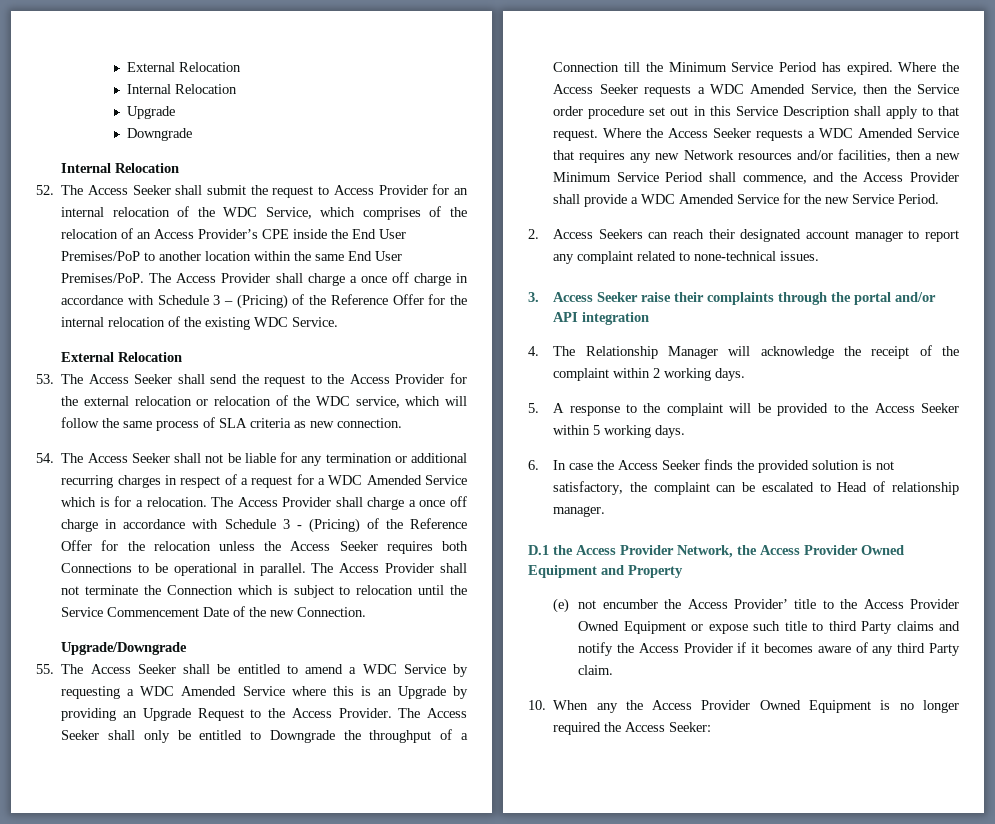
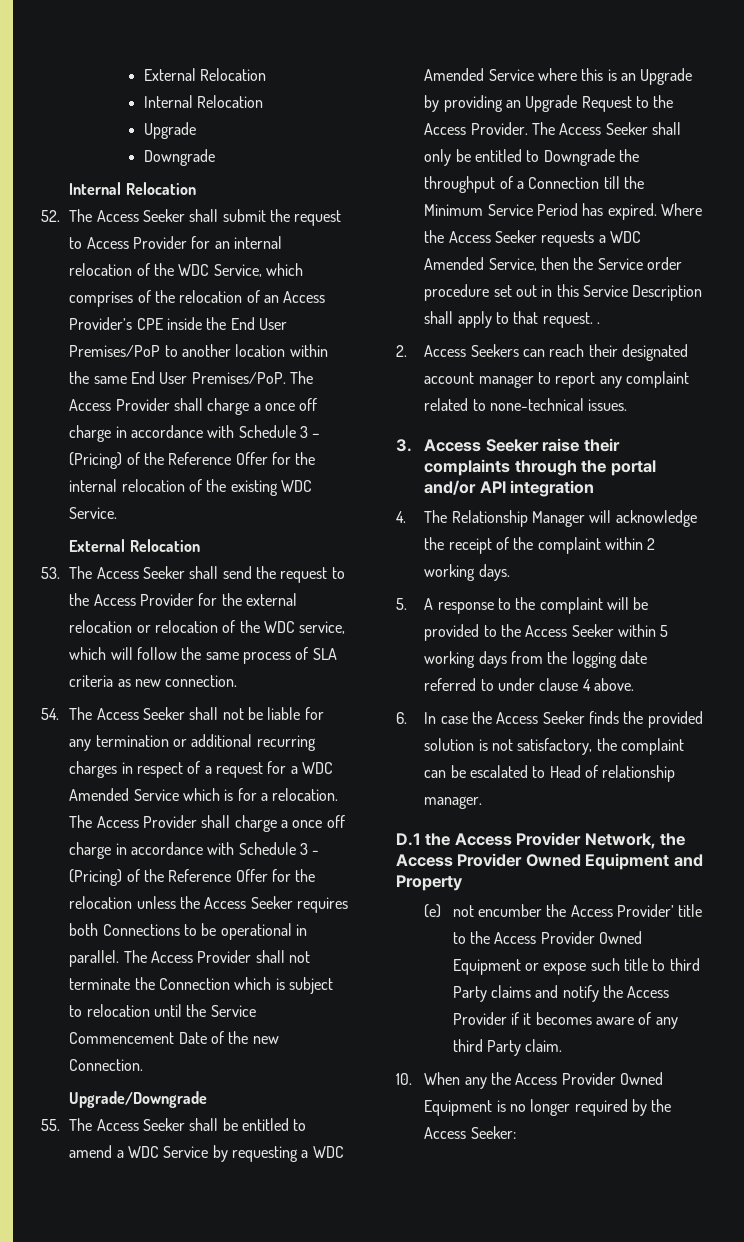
- Where the Access Seeker requests a WDC Amended Service, then the Service order procedure set out in this Service Description shall apply to that request. Where the Access Seeker requests a WDC Amended Service that requires any new Network resources and/or facilities, then a new Minimum Service Period shall commence, and the Access Provider shall provide a WDC Amended Service for the new Service Period.
+ Where the Access Seeker requests a WDC Amended Service, then the Service order procedure set out in this Service Description shall apply to that request. .
- 5. A response to the complaint will be provided to the Access Seeker within 5 working days.
+ 5. A response to the complaint will be provided to the Access Seeker within 5 working days from the logging date referred to under clause 4 above.
- 10. When any the Access Provider Owned Equipment is no longer required the Access Seeker:
+ 10. When any the Access Provider Owned Equipment is no longer required by the Access Seeker:

